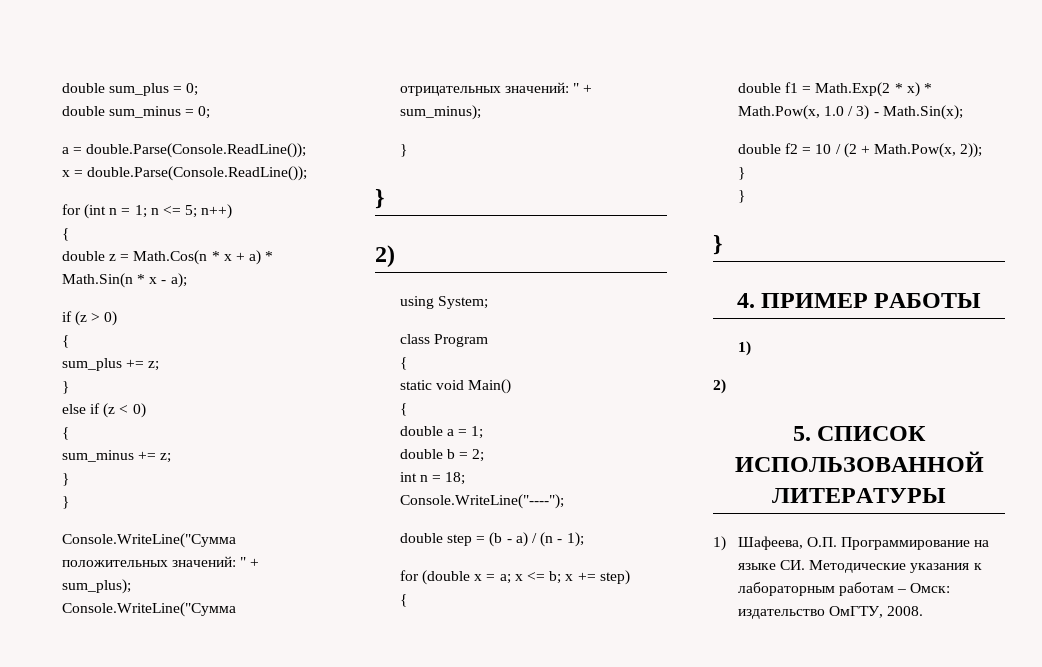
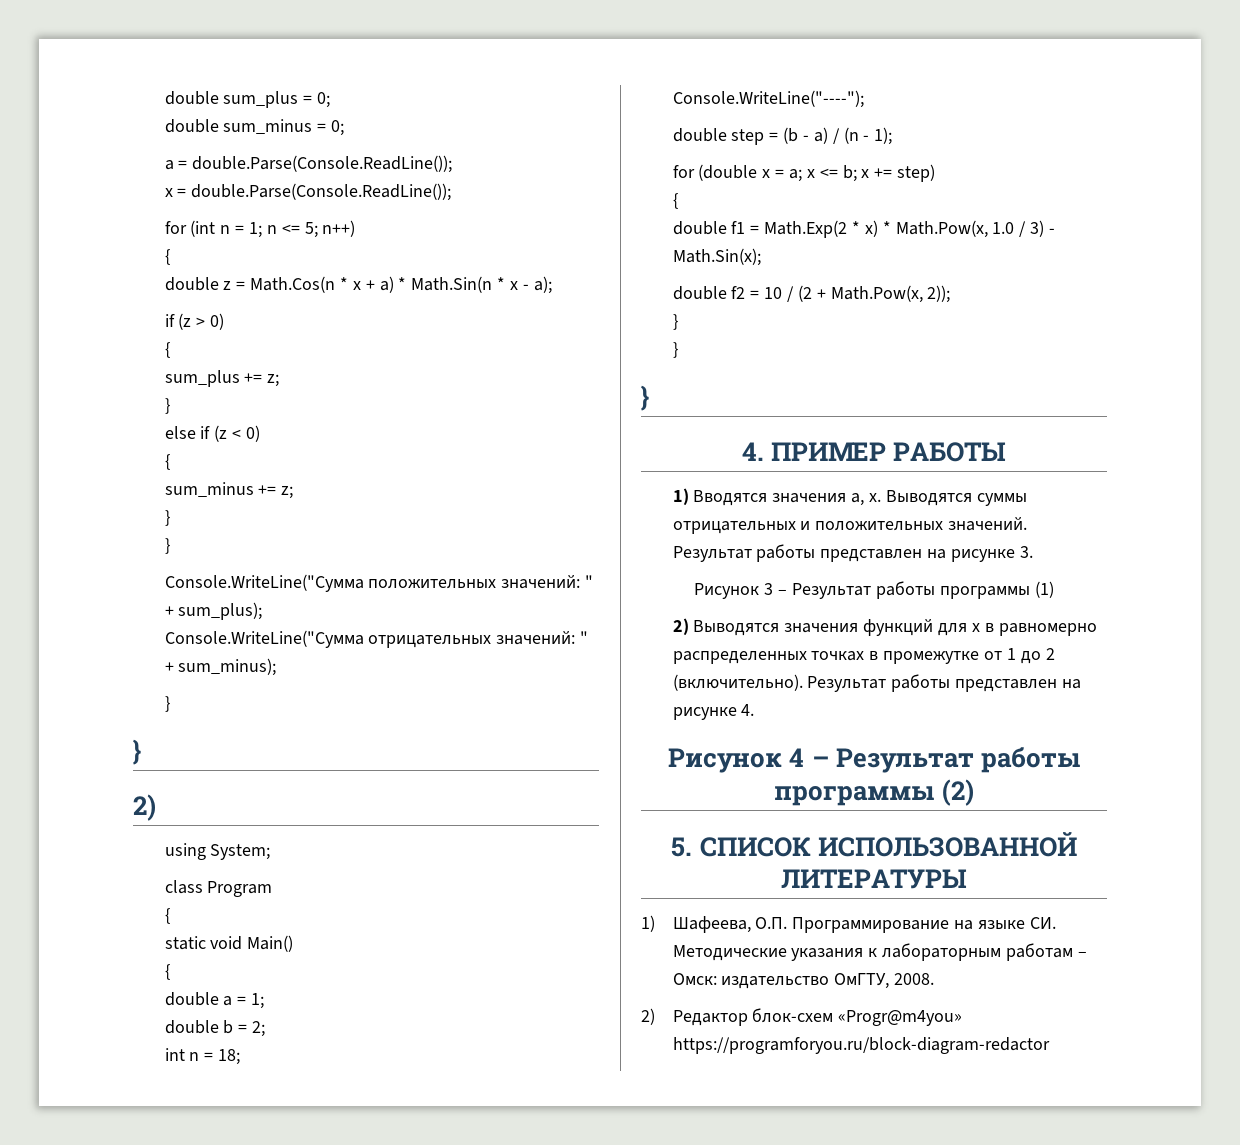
  4. ПРИМЕР РАБОТЫ
- 1)
- 2)
+ 1) Вводятся значения a, x. Выводятся суммы отрицательных и положительных значений. Результат работы представлен на рисунке 3.
+ Рисунок 3 – Результат работы программы (1)
+ 2) Выводятся значения функций для x в равномерно распределенных точках в промежутке от 1 до 2 (включительно). Результат работы представлен на рисунке 4.
+ Рисунок 4 – Результат работы программы (2)
+ 2) Редактор блок-схем «Progr@m4you» https://programforyou.ru/block-diagram-redactor

